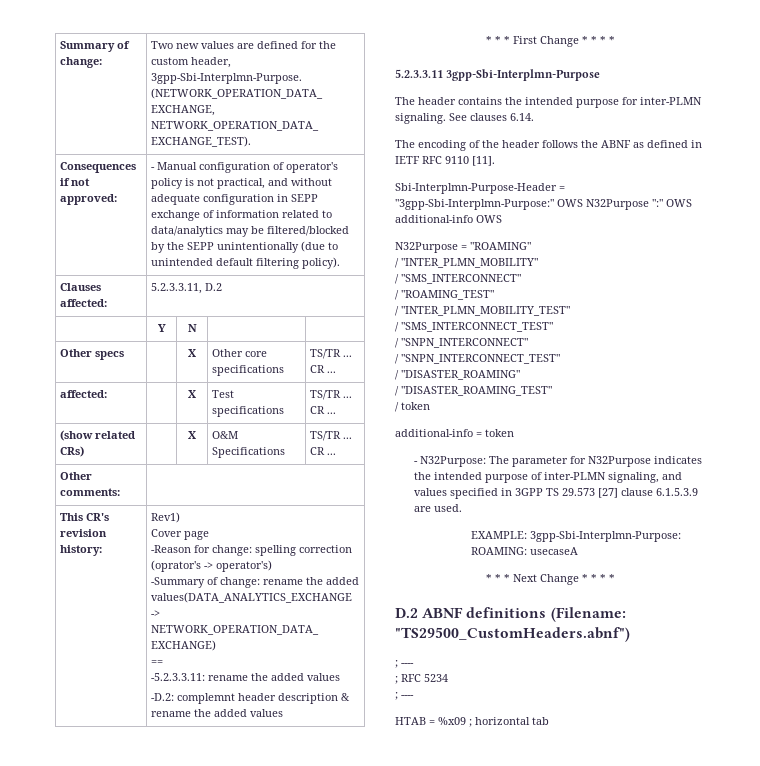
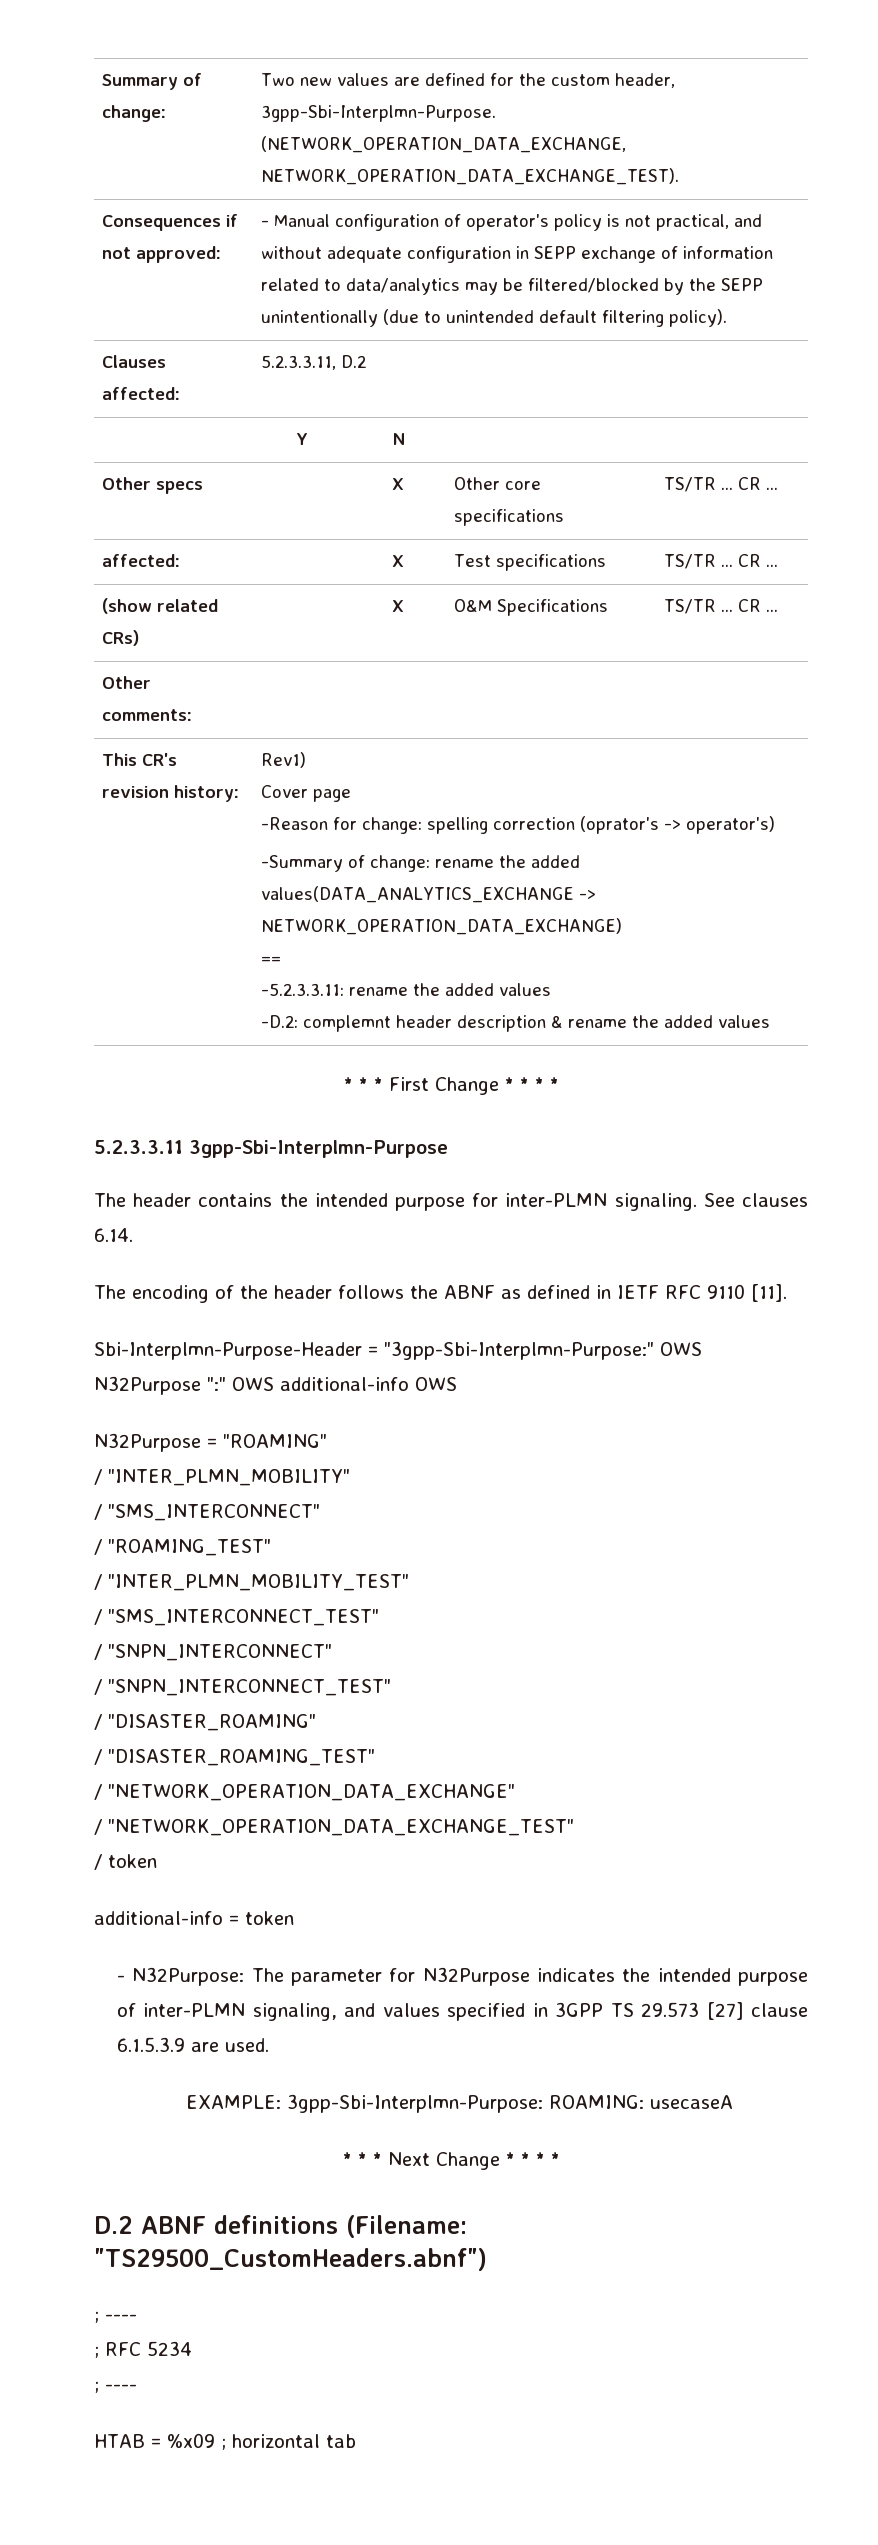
+ / "NETWORK_OPERATION_DATA_EXCHANGE"
+ / "NETWORK_OPERATION_DATA_EXCHANGE_TEST"

